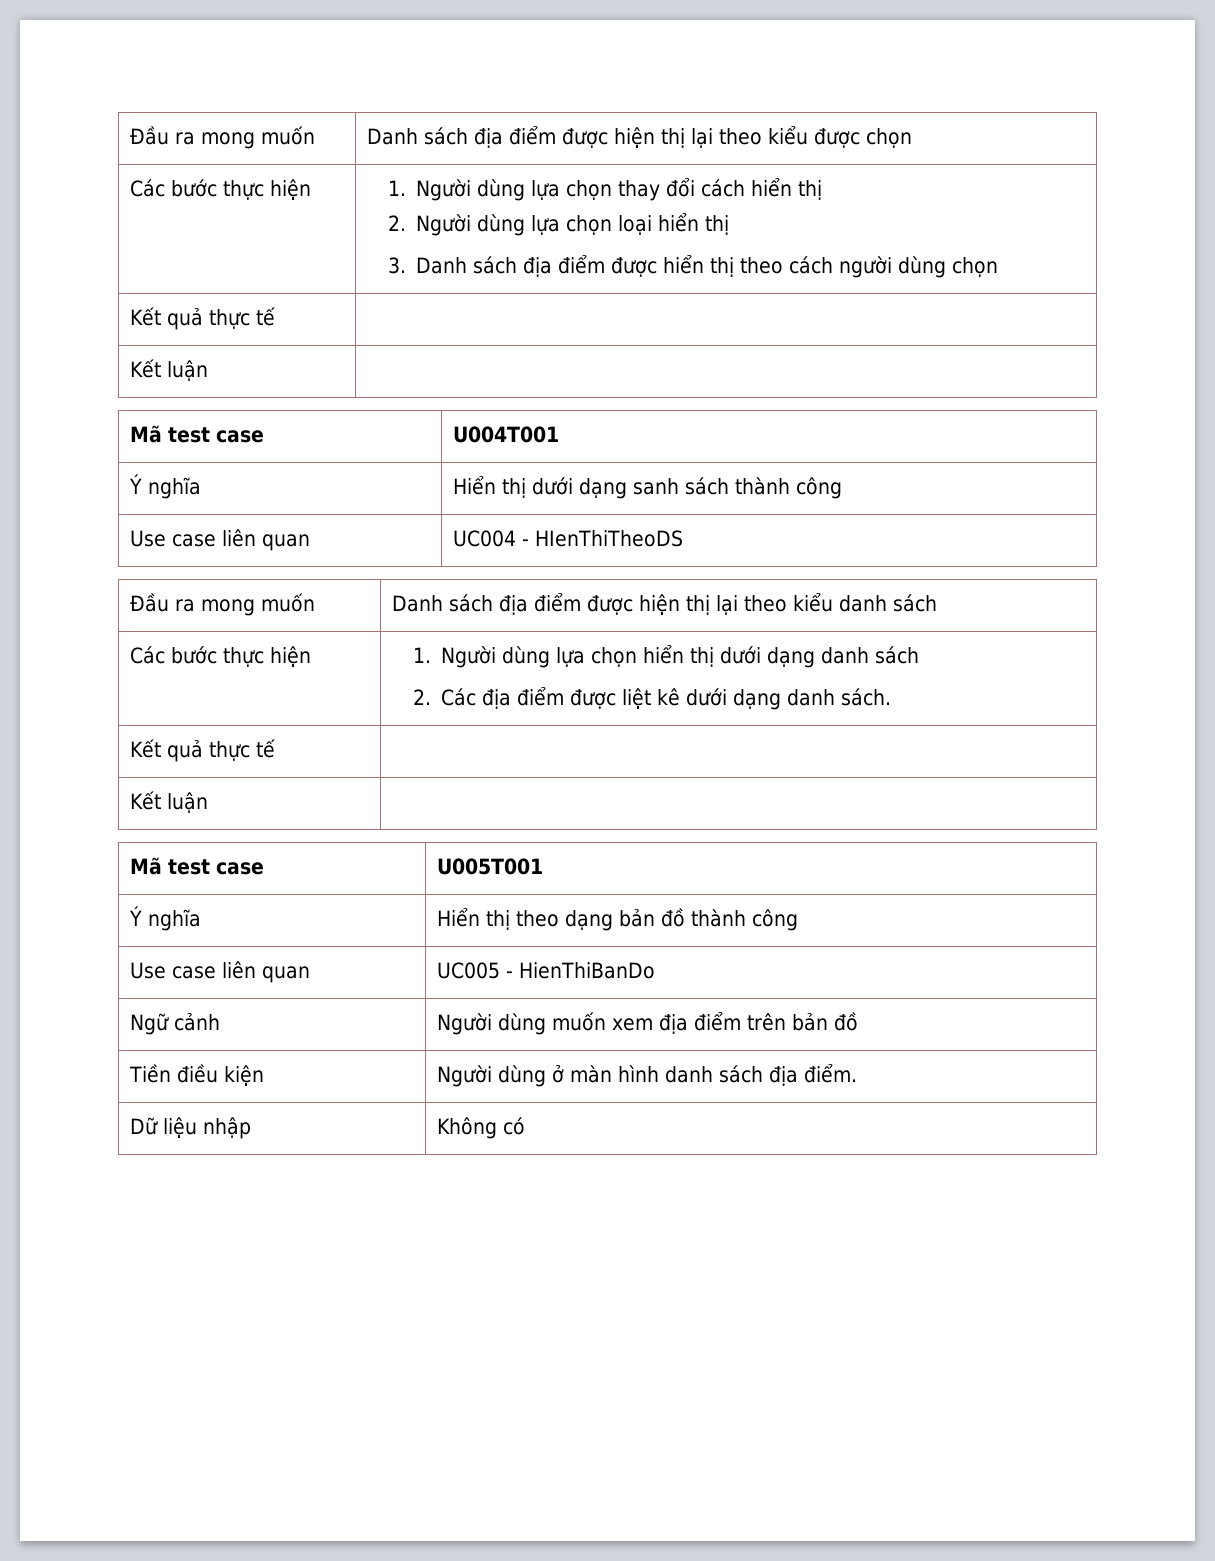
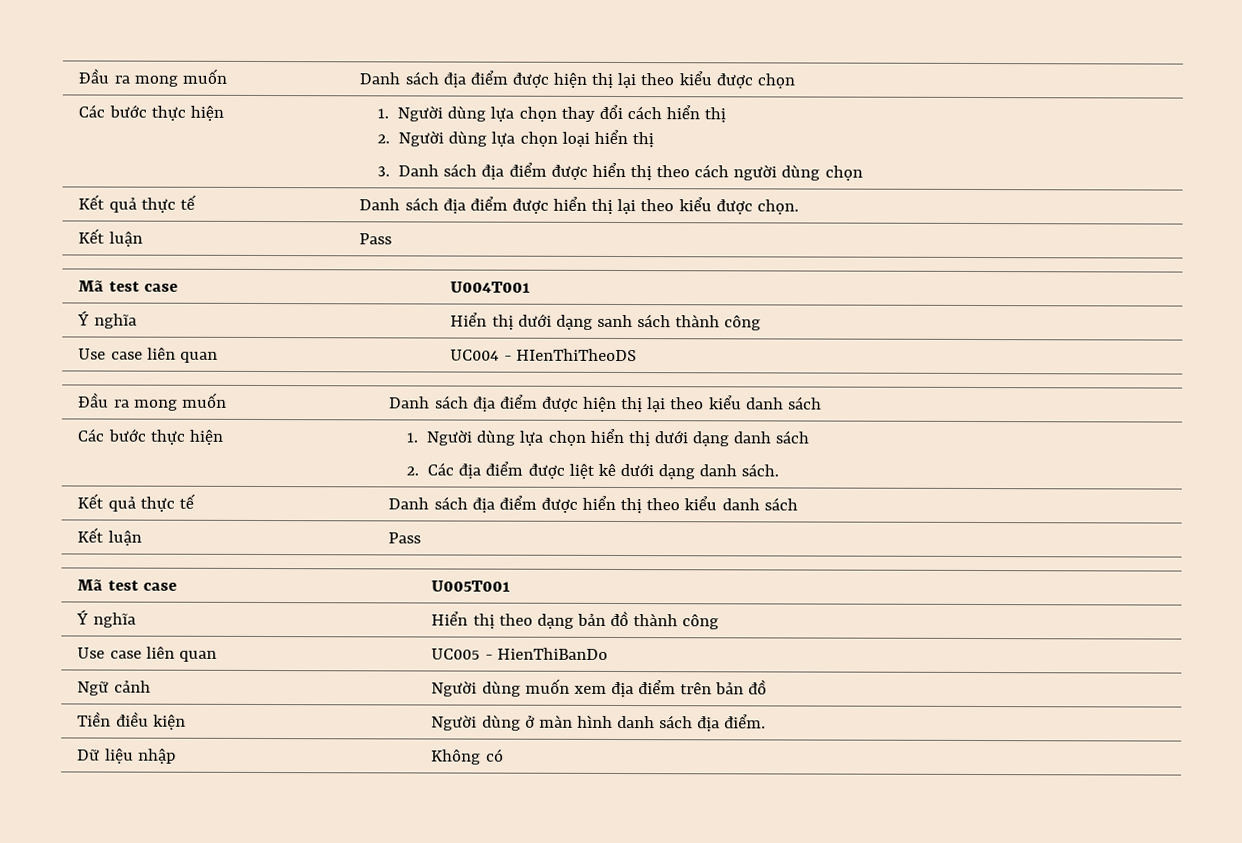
  Các bước thực hiện | 1. Người dùng lựa chọn thay đổi cách hiển thị
  2. Người dùng lựa chọn loại hiển thị
  3. Danh sách địa điểm được hiển thị theo cách người dùng chọn
- Kết quả thực tế |
- Kết luận |
+ Kết quả thực tế | Danh sách địa điểm được hiển thị lại theo kiểu được chọn.
+ Kết luận | Pass
  Các bước thực hiện | 1. Người dùng lựa chọn hiển thị dưới dạng danh sách
  2. Các địa điểm được liệt kê dưới dạng danh sách.
- Kết quả thực tế |
- Kết luận |
+ Kết quả thực tế | Danh sách địa điểm được hiển thị theo kiểu danh sách
+ Kết luận | Pass

